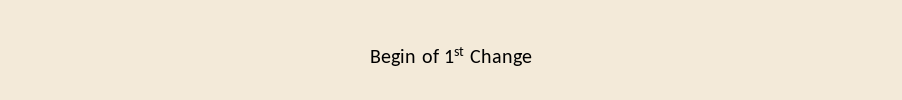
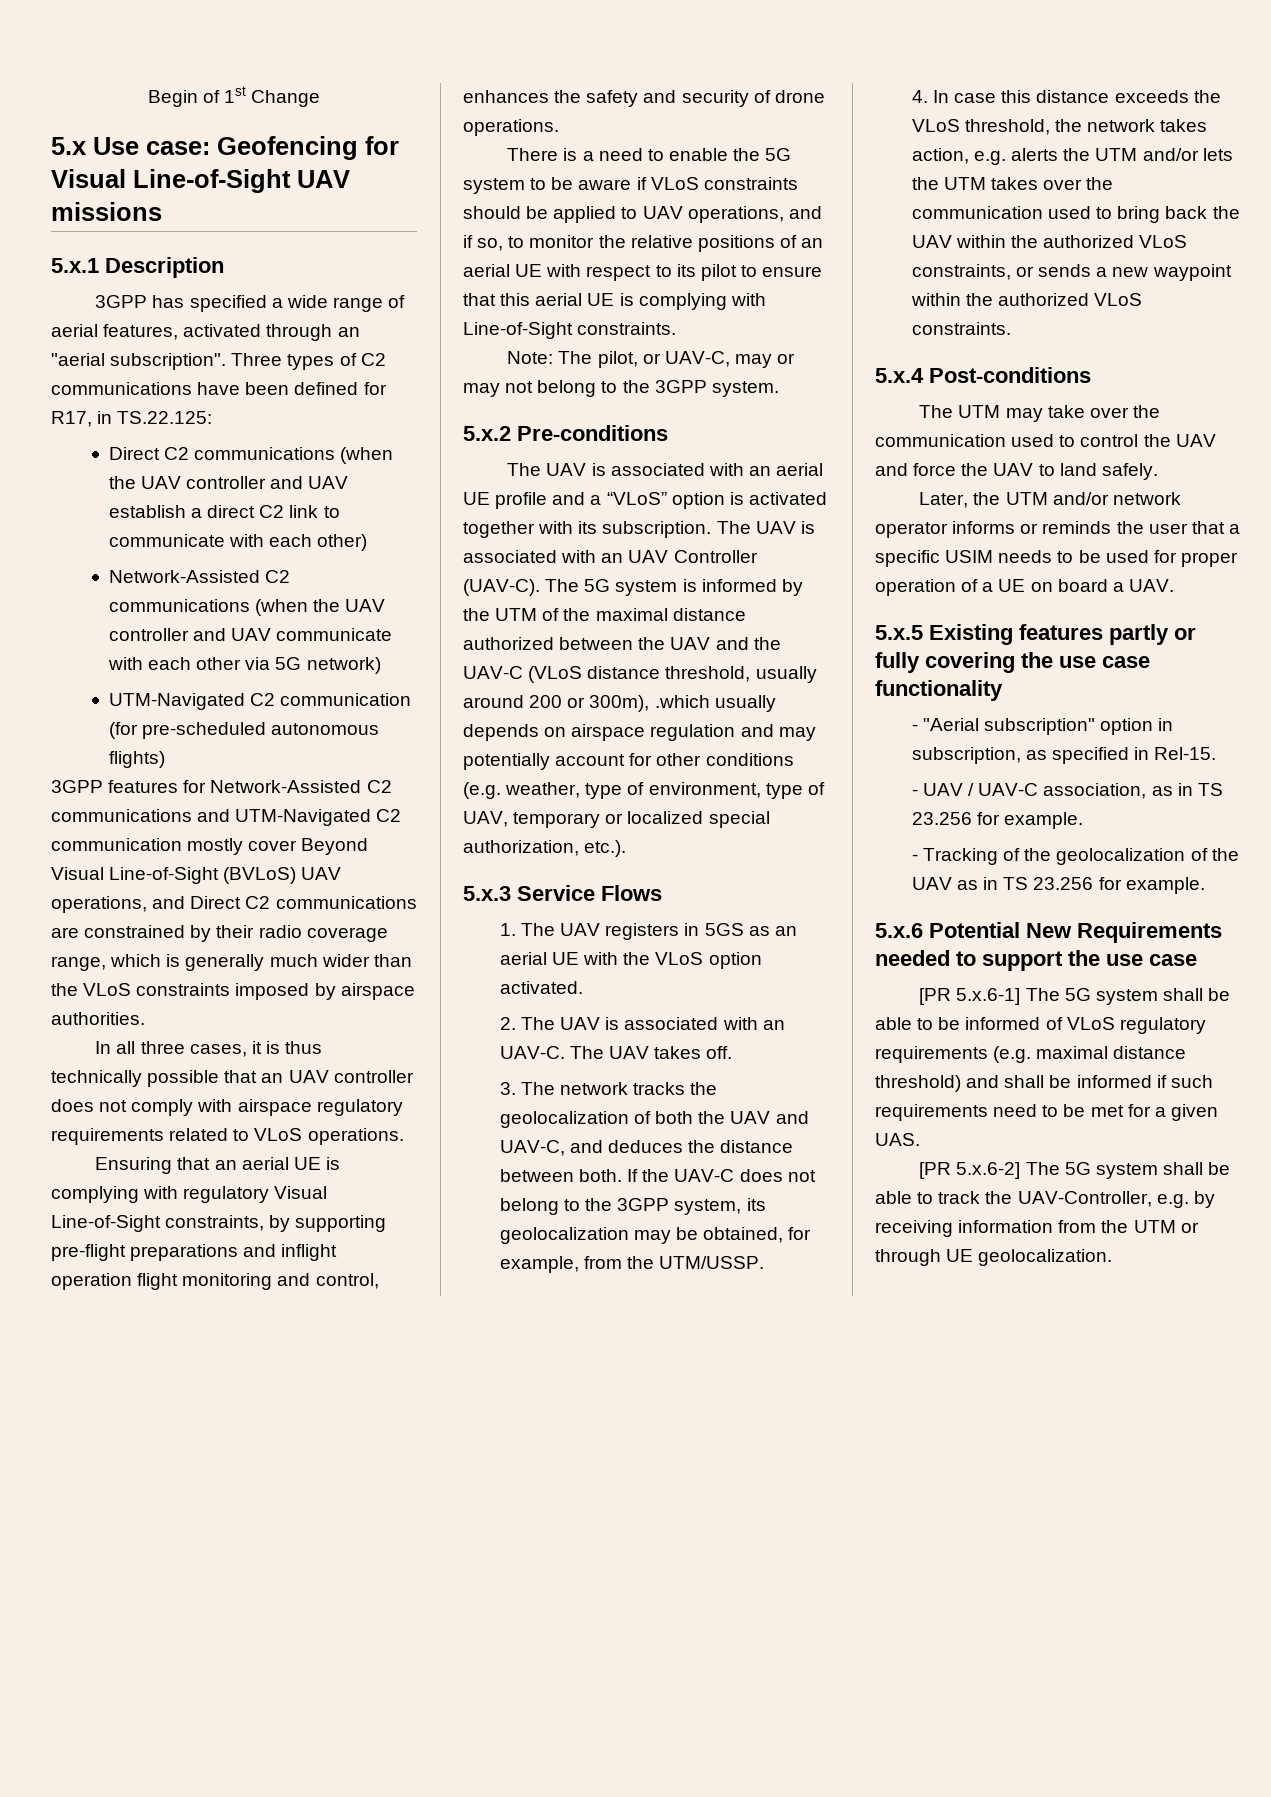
+ 5.x Use case: Geofencing for Visual Line-of-Sight UAV missions
+ 5.x.1 Description
+ 3GPP has specified a wide range of aerial features, activated through an "aerial subscription". Three types of C2 communications have been defined for R17, in TS.22.125:
+ Direct C2 communications (when the UAV controller and UAV establish a direct C2 link to communicate with each other)
+ Network-Assisted C2 communications (when the UAV controller and UAV communicate with each other via 5G network)
+ UTM-Navigated C2 communication (for pre-scheduled autonomous flights)
+ 3GPP features for Network-Assisted C2 communications and UTM-Navigated C2 communication mostly cover Beyond Visual Line-of-Sight (BVLoS) UAV operations, and Direct C2 communications are constrained by their radio coverage range, which is generally much wider than the VLoS constraints imposed by airspace authorities.
+ In all three cases, it is thus technically possible that an UAV controller does not comply with airspace regulatory requirements related to VLoS operations.
+ Ensuring that an aerial UE is complying with regulatory Visual Line-of-Sight constraints, by supporting pre-flight preparations and inflight operation flight monitoring and control, enhances the safety and security of drone operations.
+ There is a need to enable the 5G system to be aware if VLoS constraints should be applied to UAV operations, and if so, to monitor the relative positions of an aerial UE with respect to its pilot to ensure that this aerial UE is complying with Line-of-Sight constraints.
+ Note: The pilot, or UAV-C, may or may not belong to the 3GPP system.
+ 5.x.2 Pre-conditions
+ The UAV is associated with an aerial UE profile and a “VLoS” option is activated together with its subscription. The UAV is associated with an UAV Controller (UAV-C). The 5G system is informed by the UTM of the maximal distance authorized between the UAV and the UAV-C (VLoS distance threshold, usually around 200 or 300m), .which usually depends on airspace regulation and may potentially account for other conditions (e.g. weather, type of environment, type of UAV, temporary or localized special authorization, etc.).
+ 5.x.3 Service Flows
+ 1. The UAV registers in 5GS as an aerial UE with the VLoS option activated.
+ 2. The UAV is associated with an UAV-C. The UAV takes off.
+ 3. The network tracks the geolocalization of both the UAV and UAV-C, and deduces the distance between both. If the UAV-C does not belong to the 3GPP system, its geolocalization may be obtained, for example, from the UTM/USSP.
+ 4. In case this distance exceeds the VLoS threshold, the network takes action, e.g. alerts the UTM and/or lets the UTM takes over the communication used to bring back the UAV within the authorized VLoS constraints, or sends a new waypoint within the authorized VLoS constraints.
+ 5.x.4 Post-conditions
+ The UTM may take over the communication used to control the UAV and force the UAV to land safely.
+ Later, the UTM and/or network operator informs or reminds the user that a specific USIM needs to be used for proper operation of a UE on board a UAV.
+ 5.x.5 Existing features partly or fully covering the use case functionality
+ - "Aerial subscription" option in subscription, as specified in Rel-15.
+ - UAV / UAV-C association, as in TS 23.256 for example.
+ - Tracking of the geolocalization of the UAV as in TS 23.256 for example.
+ 5.x.6 Potential New Requirements needed to support the use case
+ [PR 5.x.6-1] The 5G system shall be able to be informed of VLoS regulatory requirements (e.g. maximal distance threshold) and shall be informed if such requirements need to be met for a given UAS.
+ [PR 5.x.6-2] The 5G system shall be able to track the UAV-Controller, e.g. by receiving information from the UTM or through UE geolocalization.

